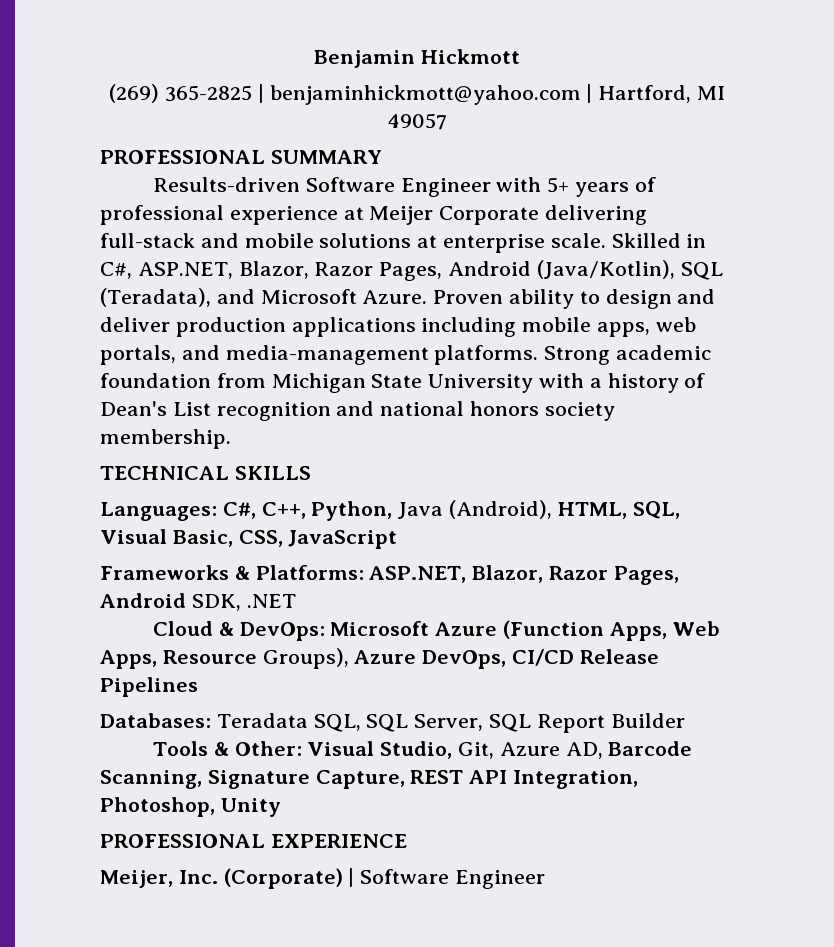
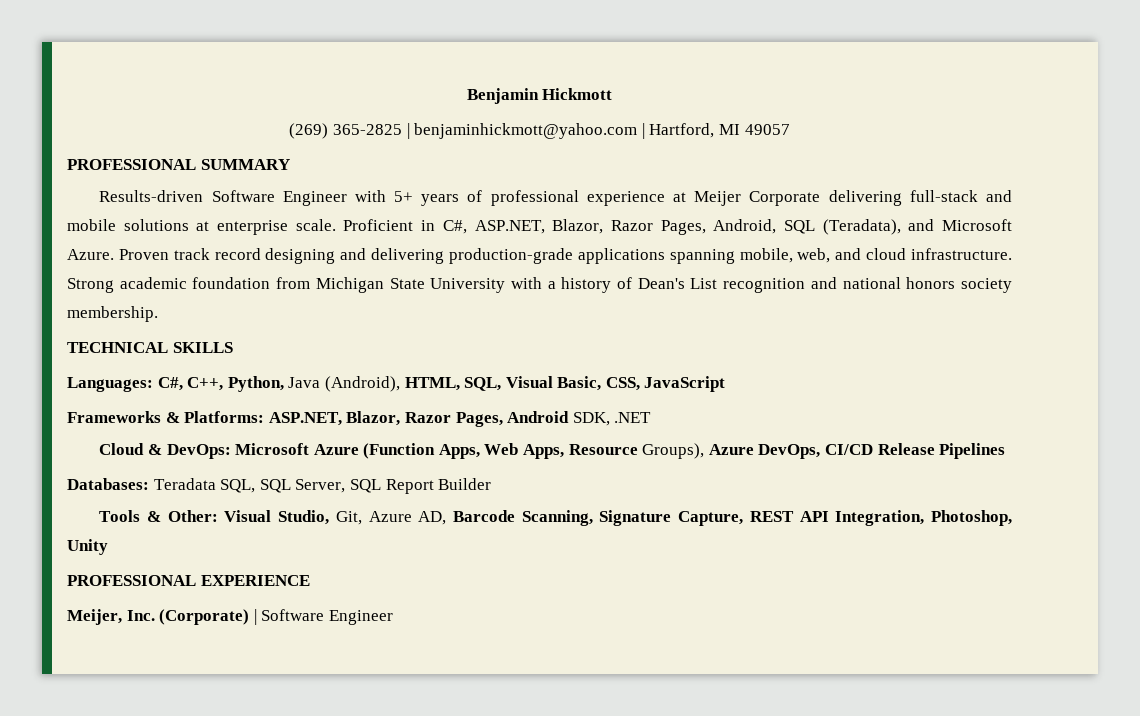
- Skilled in C#, ASP.NET, Blazor, Razor Pages, Android (Java/Kotlin), SQL (Teradata), and Microsoft Azure.
+ Proficient in C#, ASP.NET, Blazor, Razor Pages, Android, SQL (Teradata), and Microsoft Azure.
- Proven ability to design and deliver production applications including mobile apps, web portals, and media-management platforms.
+ Proven track record designing and delivering production-grade applications spanning mobile, web, and cloud infrastructure.

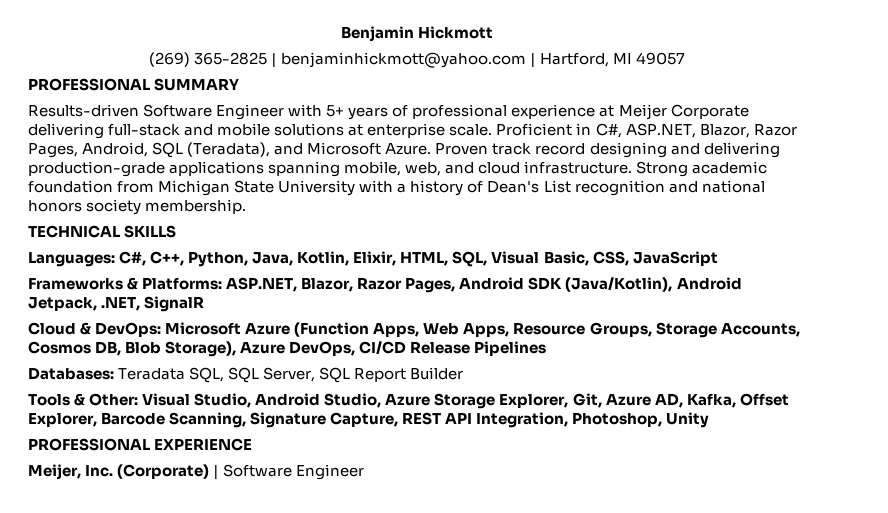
- Languages: C#, C++, Python, Java (Android), HTML, SQL, Visual Basic, CSS, JavaScript
+ Languages: C#, C++, Python, Java, Kotlin, Elixir, HTML, SQL, Visual Basic, CSS, JavaScript
- Frameworks & Platforms: ASP.NET, Blazor, Razor Pages, Android SDK, .NET
+ Frameworks & Platforms: ASP.NET, Blazor, Razor Pages, Android SDK (Java/Kotlin), Android Jetpack, .NET, SignalR
- Cloud & DevOps: Microsoft Azure (Function Apps, Web Apps, Resource Groups), Azure DevOps, CI/CD Release Pipelines
+ Cloud & DevOps: Microsoft Azure (Function Apps, Web Apps, Resource Groups, Storage Accounts, Cosmos DB, Blob Storage), Azure DevOps, CI/CD Release Pipelines
- Tools & Other: Visual Studio, Git, Azure AD, Barcode Scanning, Signature Capture, REST API Integration, Photoshop, Unity
+ Tools & Other: Visual Studio, Android Studio, Azure Storage Explorer, Git, Azure AD, Kafka, Offset Explorer, Barcode Scanning, Signature Capture, REST API Integration, Photoshop, Unity

